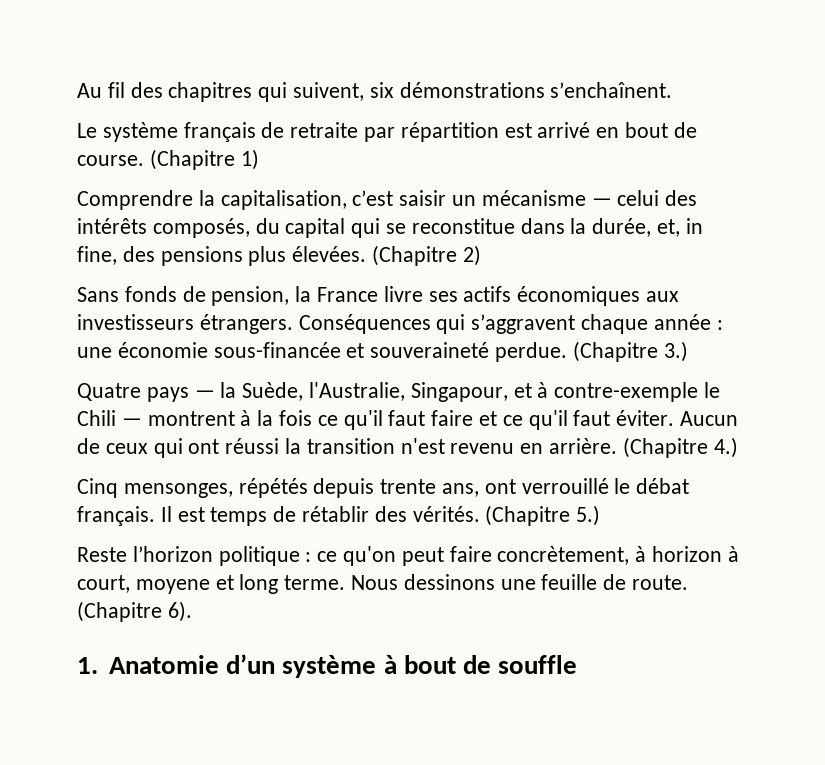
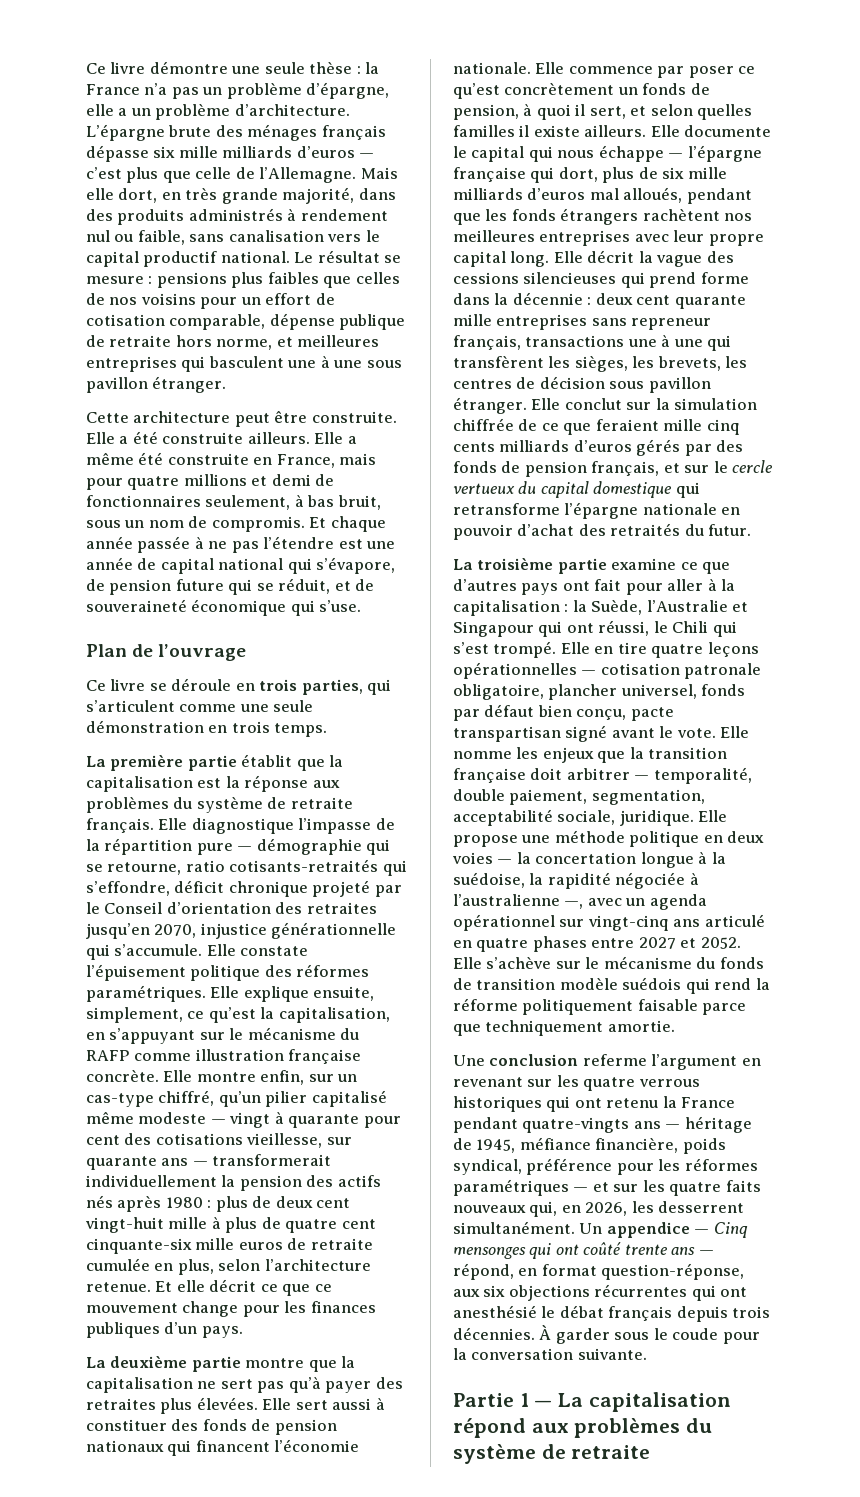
- Au fil des chapitres qui suivent, six démonstrations s’enchaînent.
- Le système français de retraite par répartition est arrivé en bout de course. (Chapitre 1)
- Comprendre la capitalisation, c’est saisir un mécanisme — celui des intérêts composés, du capital qui se reconstitue dans la durée, et, in fine, des pensions plus élevées. (Chapitre 2)
- Sans fonds de pension, la France livre ses actifs économiques aux investisseurs étrangers. Conséquences qui s’aggravent chaque année : une économie sous-financée et souveraineté perdue. (Chapitre 3.)
- Quatre pays — la Suède, l'Australie, Singapour, et à contre-exemple le Chili — montrent à la fois ce qu'il faut faire et ce qu'il faut éviter. Aucun de ceux qui ont réussi la transition n'est revenu en arrière. (Chapitre 4.)
- Cinq mensonges, répétés depuis trente ans, ont verrouillé le débat français. Il est temps de rétablir des vérités. (Chapitre 5.)
- Reste l’horizon politique : ce qu'on peut faire concrètement, à horizon à court, moyene et long terme. Nous dessinons une feuille de route. (Chapitre 6).
- 1. Anatomie d’un système à bout de souffle
+ Ce livre démontre une seule thèse : la France n’a pas un problème d’épargne, elle a un problème d’architecture. L’épargne brute des ménages français dépasse six mille milliards d’euros — c’est plus que celle de l’Allemagne. Mais elle dort, en très grande majorité, dans des produits administrés à rendement nul ou faible, sans canalisation vers le capital productif national. Le résultat se mesure : pensions plus faibles que celles de nos voisins pour un effort de cotisation comparable, dépense publique de retraite hors norme, et meilleures entreprises qui basculent une à une sous pavillon étranger.
+ Cette architecture peut être construite. Elle a été construite ailleurs. Elle a même été construite en France, mais pour quatre millions et demi de fonctionnaires seulement, à bas bruit, sous un nom de compromis. Et chaque année passée à ne pas l’étendre est une année de capital national qui s’évapore, de pension future qui se réduit, et de souveraineté économique qui s’use.
+ Plan de l’ouvrage
+ Ce livre se déroule en trois parties, qui s’articulent comme une seule démonstration en trois temps.
+ La première partie établit que la capitalisation est la réponse aux problèmes du système de retraite français. Elle diagnostique l’impasse de la répartition pure — démographie qui se retourne, ratio cotisants-retraités qui s’effondre, déficit chronique projeté par le Conseil d’orientation des retraites jusqu’en 2070, injustice générationnelle qui s’accumule. Elle constate l’épuisement politique des réformes paramétriques. Elle explique ensuite, simplement, ce qu’est la capitalisation, en s’appuyant sur le mécanisme du RAFP comme illustration française concrète. Elle montre enfin, sur un cas-type chiffré, qu’un pilier capitalisé même modeste — vingt à quarante pour cent des cotisations vieillesse, sur quarante ans — transformerait individuellement la pension des actifs nés après 1980 : plus de deux cent vingt-huit mille à plus de quatre cent cinquante-six mille euros de retraite cumulée en plus, selon l’architecture retenue. Et elle décrit ce que ce mouvement change pour les finances publiques d’un pays.
+ La deuxième partie montre que la capitalisation ne sert pas qu’à payer des retraites plus élevées. Elle sert aussi à constituer des fonds de pension nationaux qui financent l’économie nationale. Elle commence par poser ce qu’est concrètement un fonds de pension, à quoi il sert, et selon quelles familles il existe ailleurs. Elle documente le capital qui nous échappe — l’épargne française qui dort, plus de six mille milliards d’euros mal alloués, pendant que les fonds étrangers rachètent nos meilleures entreprises avec leur propre capital long. Elle décrit la vague des cessions silencieuses qui prend forme dans la décennie : deux cent quarante mille entreprises sans repreneur français, transactions une à une qui transfèrent les sièges, les brevets, les centres de décision sous pavillon étranger. Elle conclut sur la simulation chiffrée de ce que feraient mille cinq cents milliards d’euros gérés par des fonds de pension français, et sur le cercle vertueux du capital domestique qui retransforme l’épargne nationale en pouvoir d’achat des retraités du futur.
+ La troisième partie examine ce que d’autres pays ont fait pour aller à la capitalisation : la Suède, l’Australie et Singapour qui ont réussi, le Chili qui s’est trompé. Elle en tire quatre leçons opérationnelles — cotisation patronale obligatoire, plancher universel, fonds par défaut bien conçu, pacte transpartisan signé avant le vote. Elle nomme les enjeux que la transition française doit arbitrer — temporalité, double paiement, segmentation, acceptabilité sociale, juridique. Elle propose une méthode politique en deux voies — la concertation longue à la suédoise, la rapidité négociée à l’australienne —, avec un agenda opérationnel sur vingt-cinq ans articulé en quatre phases entre 2027 et 2052. Elle s’achève sur le mécanisme du fonds de transition modèle suédois qui rend la réforme politiquement faisable parce que techniquement amortie.
+ Une conclusion referme l’argument en revenant sur les quatre verrous historiques qui ont retenu la France pendant quatre-vingts ans — héritage de 1945, méfiance financière, poids syndical, préférence pour les réformes paramétriques — et sur les quatre faits nouveaux qui, en 2026, les desserrent simultanément. Un appendice — Cinq mensonges qui ont coûté trente ans — répond, en format question-réponse, aux six objections récurrentes qui ont anesthésié le débat français depuis trois décennies. À garder sous le coude pour la conversation suivante.
+ Partie 1 — La capitalisation répond aux problèmes du système de retraite

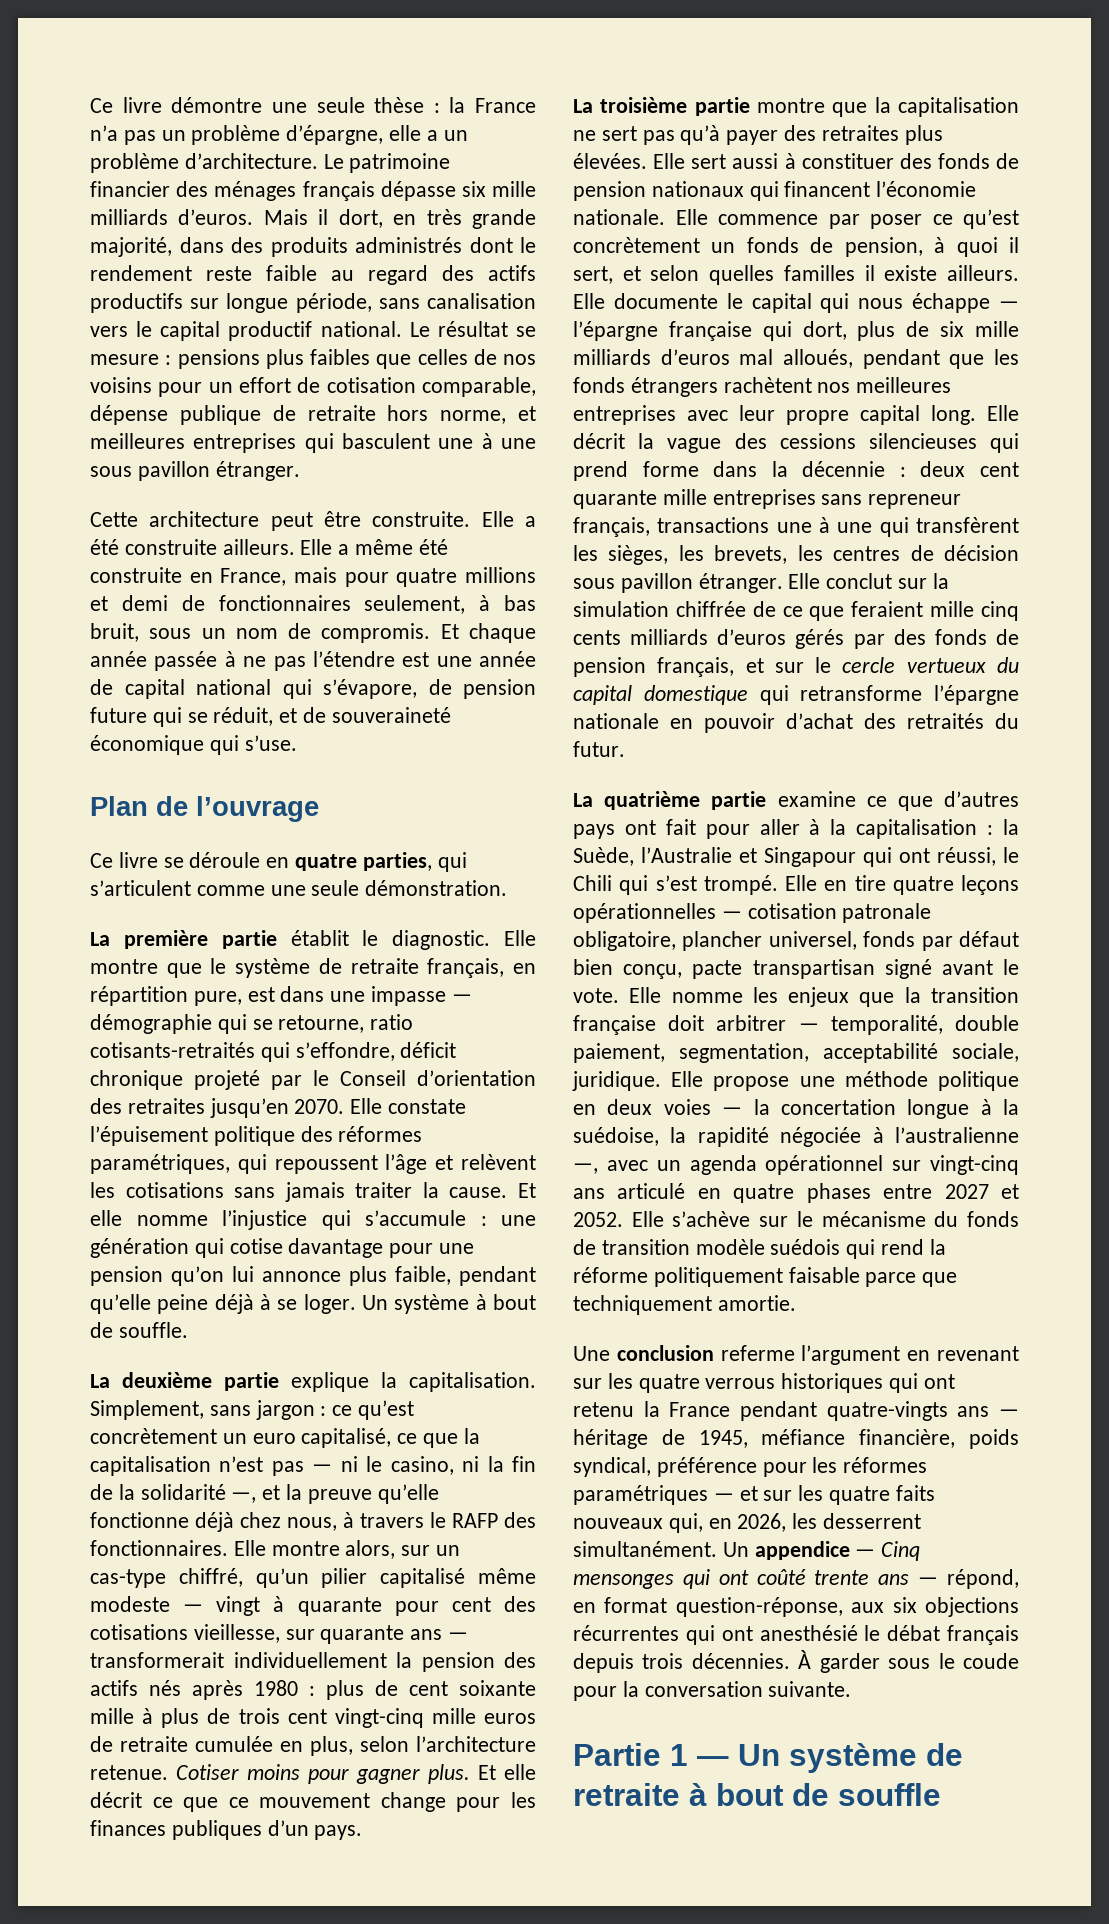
- L’épargne brute des ménages français dépasse six mille milliards d’euros — c’est plus que celle de l’Allemagne. Mais elle dort, en très grande majorité, dans des produits administrés à rendement nul ou faible, sans canalisation vers le capital productif national.
+ Le patrimoine financier des ménages français dépasse six mille milliards d’euros. Mais il dort, en très grande majorité, dans des produits administrés dont le rendement reste faible au regard des actifs productifs sur longue période, sans canalisation vers le capital productif national.
- Ce livre se déroule en trois parties, qui s’articulent comme une seule démonstration en trois temps.
+ Ce livre se déroule en quatre parties, qui s’articulent comme une seule démonstration.
- La première partie établit que la capitalisation est la réponse aux problèmes du système de retraite français. Elle diagnostique l’impasse de la répartition pure — démographie qui se retourne, ratio cotisants-retraités qui s’effondre, déficit chronique projeté par le Conseil d’orientation des retraites jusqu’en 2070, injustice générationnelle qui s’accumule.
+ La première partie établit le diagnostic. Elle montre que le système de retraite français, en répartition pure, est dans une impasse — démographie qui se retourne, ratio cotisants-retraités qui s’effondre, déficit chronique projeté par le Conseil d’orientation des retraites jusqu’en 2070.
- Elle constate l’épuisement politique des réformes paramétriques. Elle explique ensuite, simplement, ce qu’est la capitalisation, en s’appuyant sur le mécanisme du RAFP comme illustration française concrète. Elle montre enfin, sur un cas-type chiffré, qu’un pilier capitalisé même modeste — vingt à quarante pour cent des cotisations vieillesse, sur quarante ans — transformerait individuellement la pension des actifs nés après 1980 : plus de deux cent vingt-huit mille à plus de quatre cent cinquante-six mille euros de retraite cumulée en plus, selon l’architecture retenue.
+ Elle constate l’épuisement politique des réformes paramétriques, qui repoussent l’âge et relèvent les cotisations sans jamais traiter la cause. Et elle nomme l’injustice qui s’accumule : une génération qui cotise davantage pour une pension qu’on lui annonce plus faible, pendant qu’elle peine déjà à se loger. Un système à bout de souffle.
+ La deuxième partie explique la capitalisation. Simplement, sans jargon : ce qu’est concrètement un euro capitalisé, ce que la capitalisation n’est pas — ni le casino, ni la fin de la solidarité —, et la preuve qu’elle fonctionne déjà chez nous, à travers le RAFP des fonctionnaires. Elle montre alors, sur un cas-type chiffré, qu’un pilier capitalisé même modeste — vingt à quarante pour cent des cotisations vieillesse, sur quarante ans — transformerait individuellement la pension des actifs nés après 1980 : plus de cent soixante mille à plus de trois cent vingt-cinq mille euros de retraite cumulée en plus, selon l’architecture retenue.
+ Cotiser moins pour gagner plus.
- La deuxième partie montre que la capitalisation ne sert pas qu’à payer des retraites plus élevées.
+ La troisième partie montre que la capitalisation ne sert pas qu’à payer des retraites plus élevées.
- La troisième partie examine ce que d’autres pays ont fait pour aller à la capitalisation : la Suède, l’Australie et Singapour qui ont réussi, le Chili qui s’est trompé.
+ La quatrième partie examine ce que d’autres pays ont fait pour aller à la capitalisation : la Suède, l’Australie et Singapour qui ont réussi, le Chili qui s’est trompé.
- Partie 1 — La capitalisation répond aux problèmes du système de retraite
+ Partie 1 — Un système de retraite à bout de souffle

